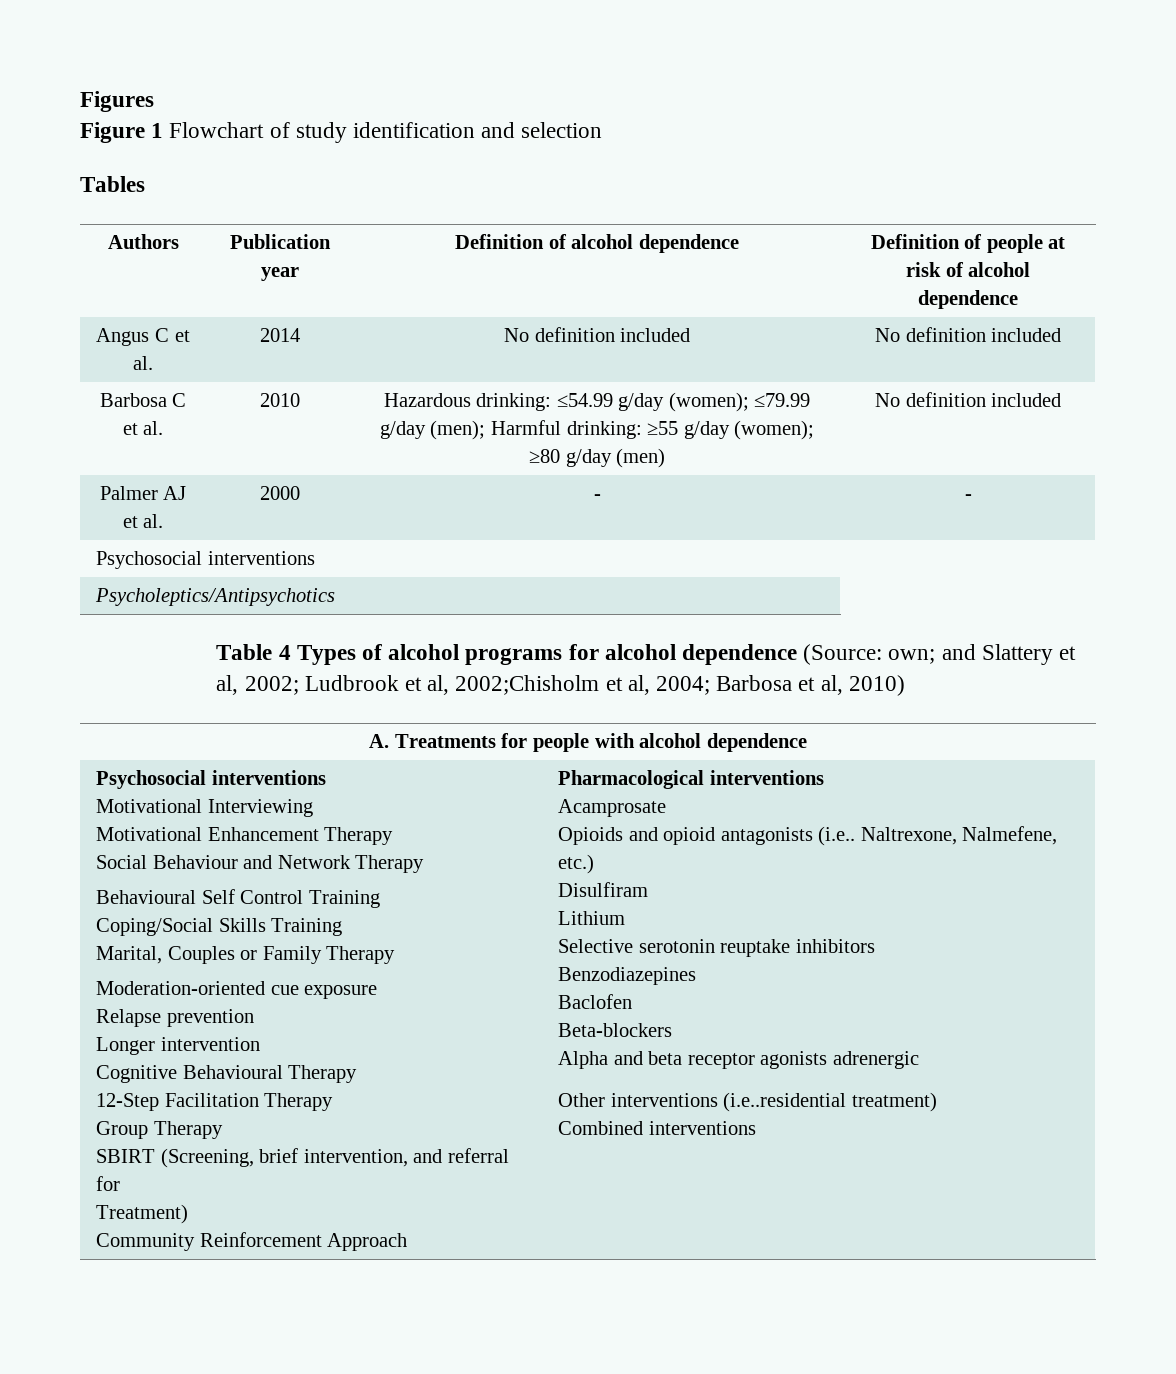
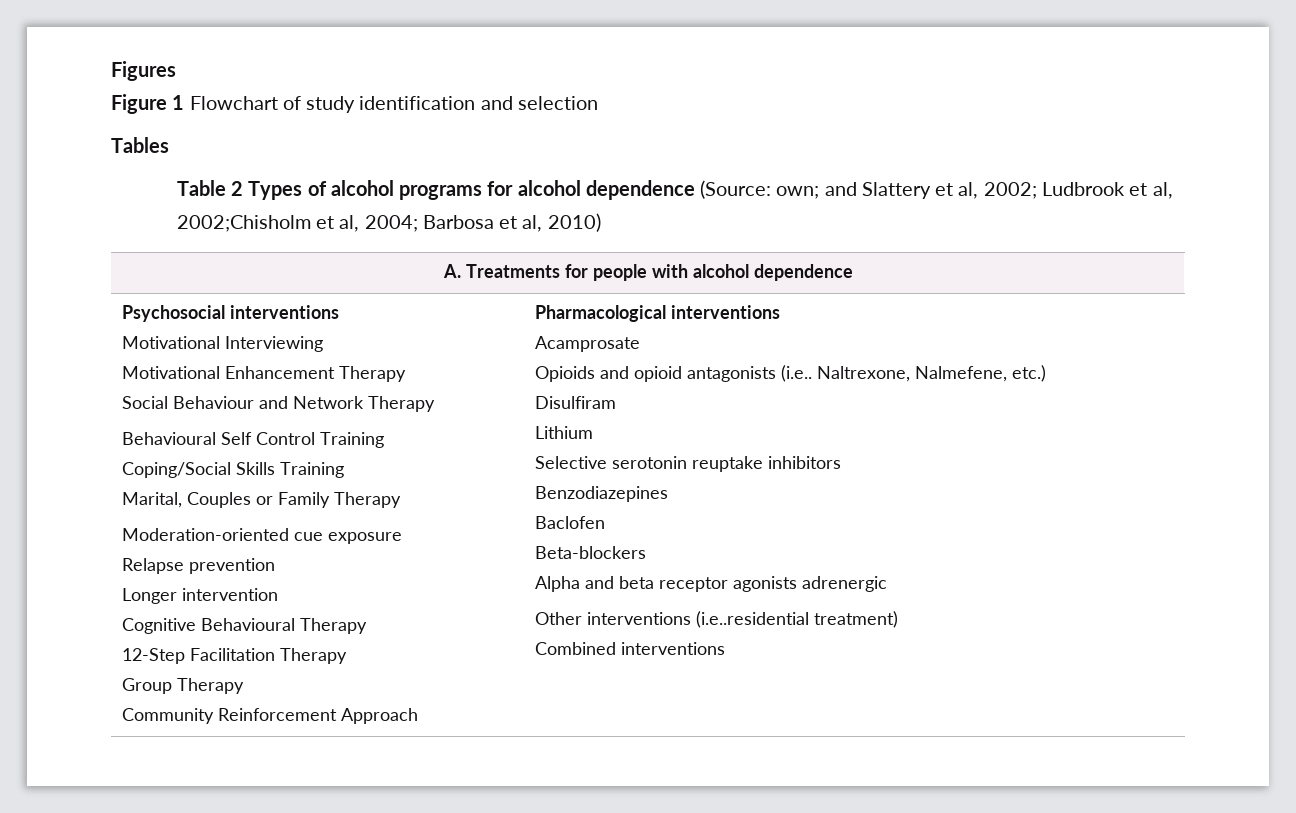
- Authors | Publication year | Definition of alcohol dependence | Definition of people at risk of alcohol dependence
- Angus C et al. | 2014 | No definition included | No definition included
- Barbosa C et al. | 2010 | Hazardous drinking: ≤54.99 g/day (women); ≤79.99 g/day (men); Harmful drinking: ≥55 g/day (women); ≥80 g/day (men) | No definition included
- Palmer AJ et al. | 2000 | - | -
- Psychosocial interventions
- Psycholeptics/Antipsychotics
- Table 4 Types of alcohol programs for alcohol dependence (Source: own; and Slattery et al, 2002; Ludbrook et al, 2002;Chisholm et al, 2004; Barbosa et al, 2010)
+ Table 2 Types of alcohol programs for alcohol dependence (Source: own; and Slattery et al, 2002; Ludbrook et al, 2002;Chisholm et al, 2004; Barbosa et al, 2010)
- SBIRT (Screening, brief intervention, and referral for
- Treatment)

